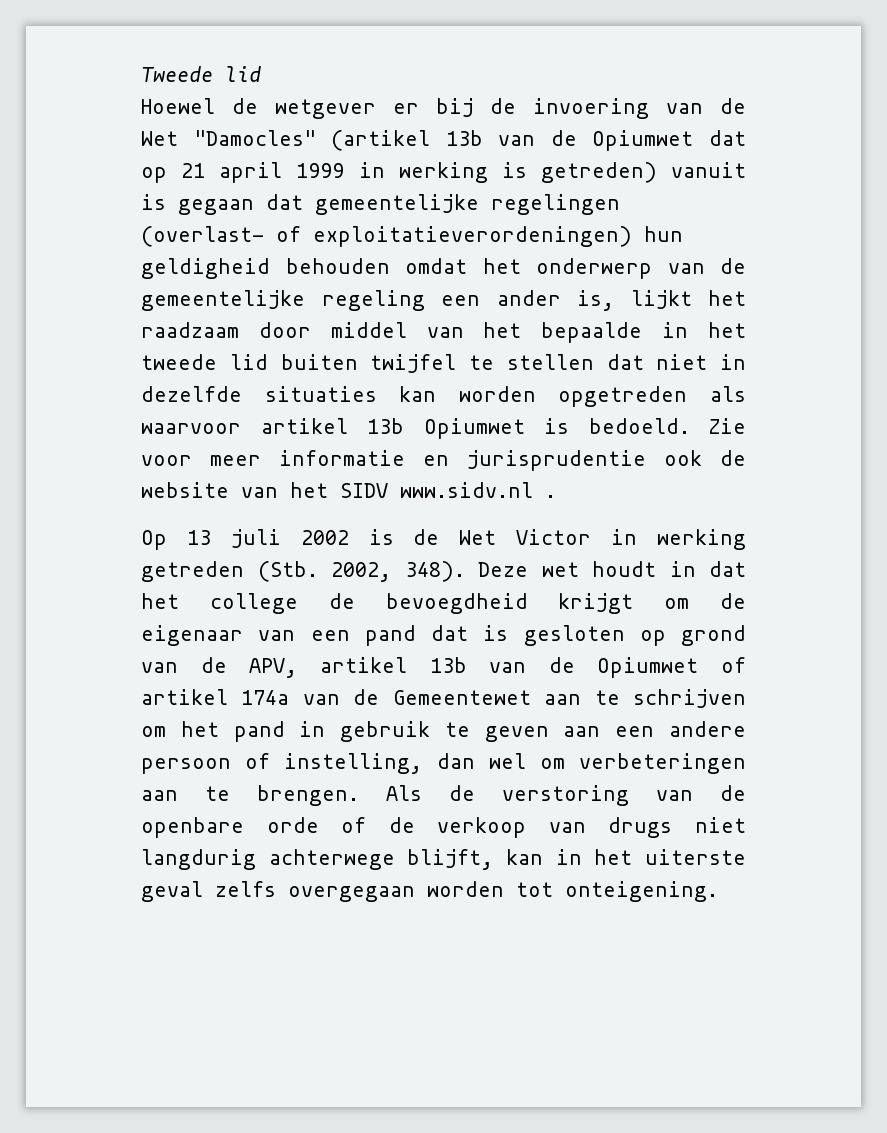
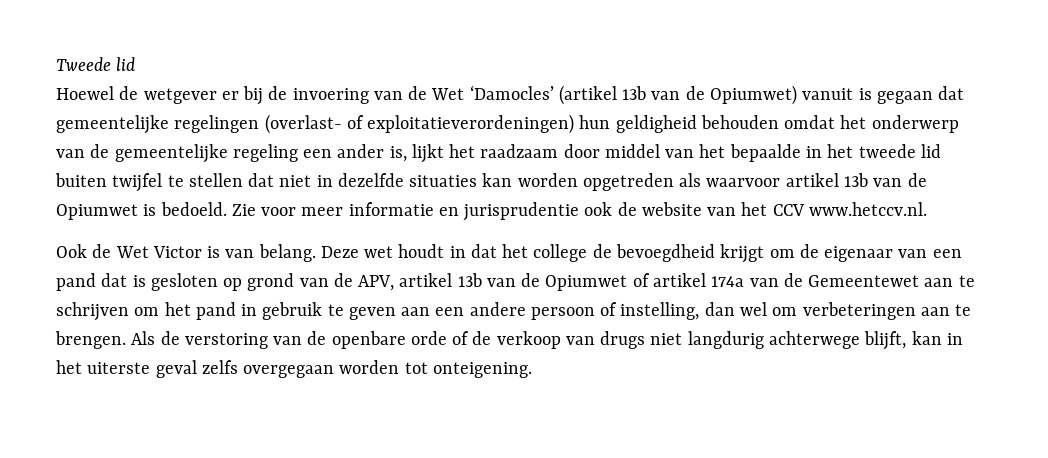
- Hoewel de wetgever er bij de invoering van de Wet "Damocles" (artikel 13b van de Opiumwet dat op 21 april 1999 in werking is getreden) vanuit is gegaan dat gemeentelijke regelingen (overlast- of exploitatieverordeningen) hun geldigheid behouden omdat het onderwerp van de gemeentelijke regeling een ander is, lijkt het raadzaam door middel van het bepaalde in het tweede lid buiten twijfel te stellen dat niet in dezelfde situaties kan worden opgetreden als waarvoor artikel 13b Opiumwet is bedoeld.
+ Hoewel de wetgever er bij de invoering van de Wet ‘Damocles’ (artikel 13b van de Opiumwet) vanuit is gegaan dat gemeentelijke regelingen (overlast- of exploitatieverordeningen) hun geldigheid behouden omdat het onderwerp van de gemeentelijke regeling een ander is, lijkt het raadzaam door middel van het bepaalde in het tweede lid buiten twijfel te stellen dat niet in dezelfde situaties kan worden opgetreden als waarvoor artikel 13b van de Opiumwet is bedoeld.
- Zie voor meer informatie en jurisprudentie ook de website van het SIDV www.sidv.nl .
- Op 13 juli 2002 is de Wet Victor in werking getreden (Stb. 2002, 348).
+ Zie voor meer informatie en jurisprudentie ook de website van het CCV www.hetccv.nl.
+ Ook de Wet Victor is van belang.

